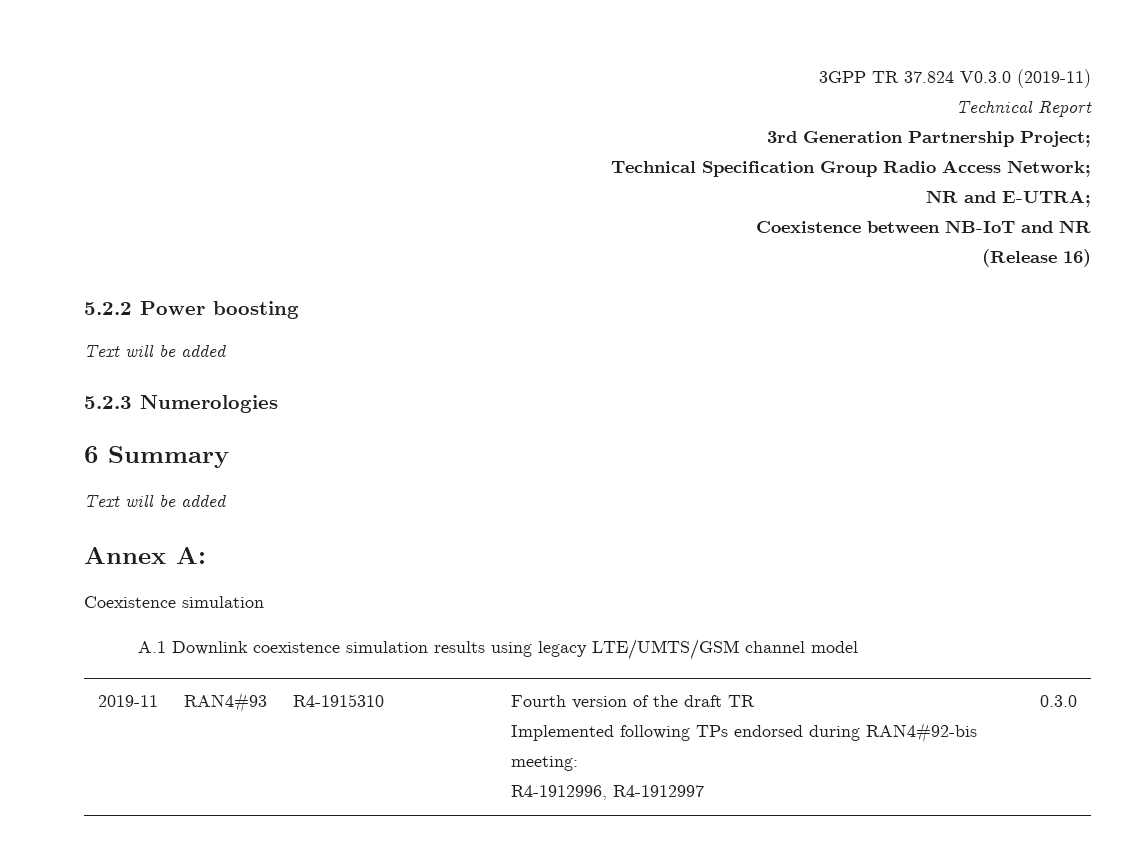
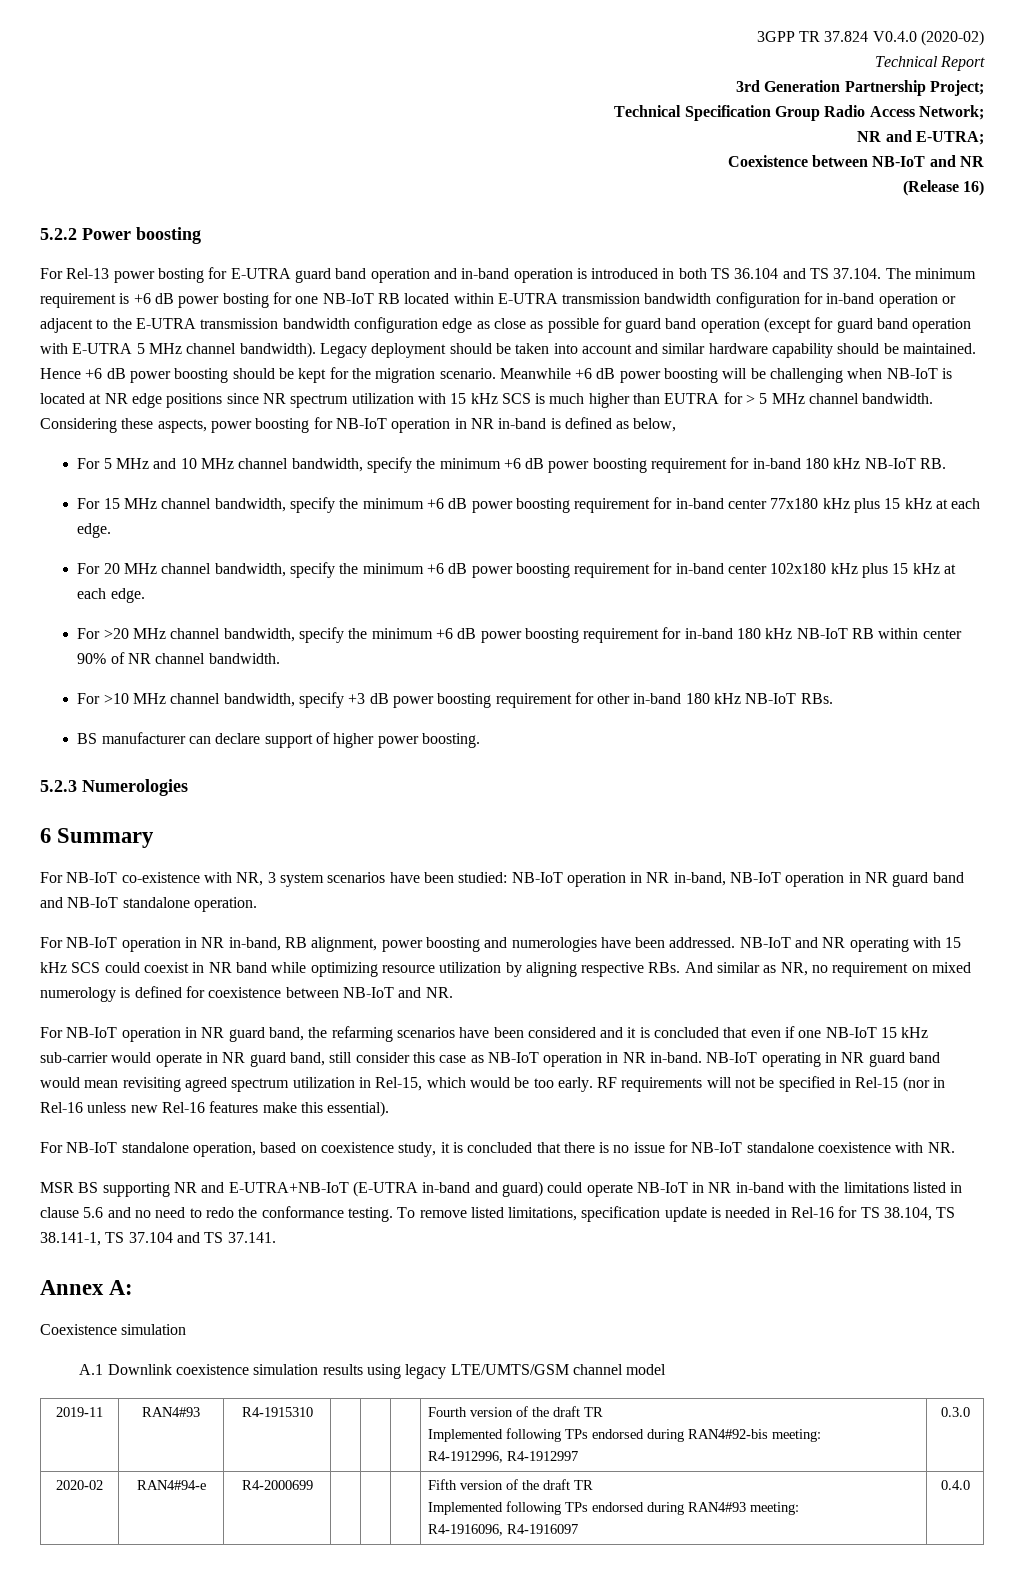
- 3GPP TR 37.824 V0.3.0 (2019-11)
+ 3GPP TR 37.824 V0.4.0 (2020-02)
  5.2.2 Power boosting
- Text will be added
+ For Rel-13 power bosting for E-UTRA guard band operation and in-band operation is introduced in both TS 36.104 and TS 37.104. The minimum requirement is +6 dB power bosting for one NB-IoT RB located within E-UTRA transmission bandwidth configuration for in-band operation or adjacent to the E-UTRA transmission bandwidth configuration edge as close as possible for guard band operation (except for guard band operation with E-UTRA 5 MHz channel bandwidth). Legacy deployment should be taken into account and similar hardware capability should be maintained. Hence +6 dB power boosting should be kept for the migration scenario. Meanwhile +6 dB power boosting will be challenging when NB-IoT is located at NR edge positions since NR spectrum utilization with 15 kHz SCS is much higher than EUTRA for > 5 MHz channel bandwidth. Considering these aspects, power boosting for NB-IoT operation in NR in-band is defined as below,
+ For 5 MHz and 10 MHz channel bandwidth, specify the minimum +6 dB power boosting requirement for in-band 180 kHz NB-IoT RB.
+ For 15 MHz channel bandwidth, specify the minimum +6 dB power boosting requirement for in-band center 77x180 kHz plus 15 kHz at each edge.
+ For 20 MHz channel bandwidth, specify the minimum +6 dB power boosting requirement for in-band center 102x180 kHz plus 15 kHz at each edge.
+ For >20 MHz channel bandwidth, specify the minimum +6 dB power boosting requirement for in-band 180 kHz NB-IoT RB within center 90% of NR channel bandwidth.
+ For >10 MHz channel bandwidth, specify +3 dB power boosting requirement for other in-band 180 kHz NB-IoT RBs.
+ BS manufacturer can declare support of higher power boosting.
  5.2.3 Numerologies
  6 Summary
- Text will be added
+ For NB-IoT co-existence with NR, 3 system scenarios have been studied: NB-IoT operation in NR in-band, NB-IoT operation in NR guard band and NB-IoT standalone operation.
+ For NB-IoT operation in NR in-band, RB alignment, power boosting and numerologies have been addressed. NB-IoT and NR operating with 15 kHz SCS could coexist in NR band while optimizing resource utilization by aligning respective RBs. And similar as NR, no requirement on mixed numerology is defined for coexistence between NB-IoT and NR.
+ For NB-IoT operation in NR guard band, the refarming scenarios have been considered and it is concluded that even if one NB-IoT 15 kHz sub-carrier would operate in NR guard band, still consider this case as NB-IoT operation in NR in-band. NB-IoT operating in NR guard band would mean revisiting agreed spectrum utilization in Rel-15, which would be too early. RF requirements will not be specified in Rel-15 (nor in Rel-16 unless new Rel-16 features make this essential).
+ For NB-IoT standalone operation, based on coexistence study, it is concluded that there is no issue for NB-IoT standalone coexistence with NR.
+ MSR BS supporting NR and E-UTRA+NB-IoT (E-UTRA in-band and guard) could operate NB-IoT in NR in-band with the limitations listed in clause 5.6 and no need to redo the conformance testing. To remove listed limitations, specification update is needed in Rel-16 for TS 38.104, TS 38.141-1, TS 37.104 and TS 37.141.
+ 2020-02 | RAN4#94-e | R4-2000699 | | | | Fifth version of the draft TR
+ Implemented following TPs endorsed during RAN4#93 meeting:
+ R4-1916096, R4-1916097 | 0.4.0

